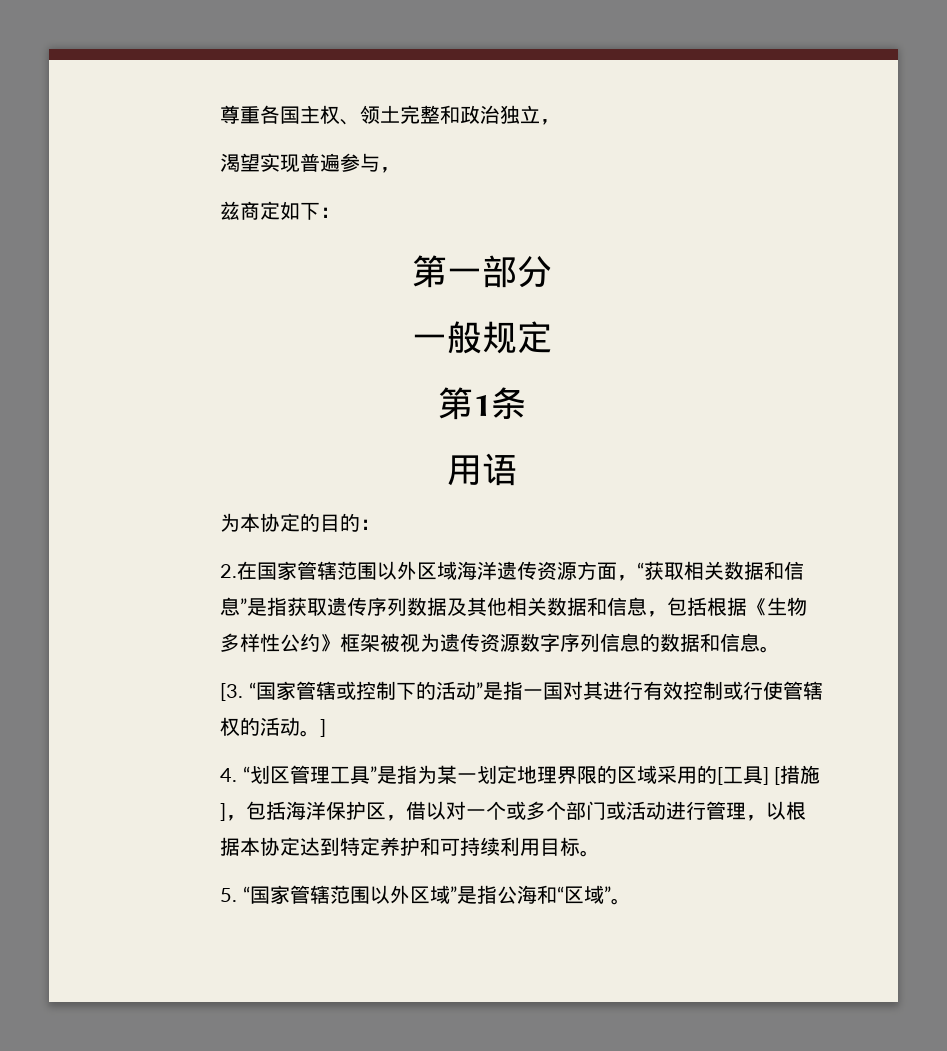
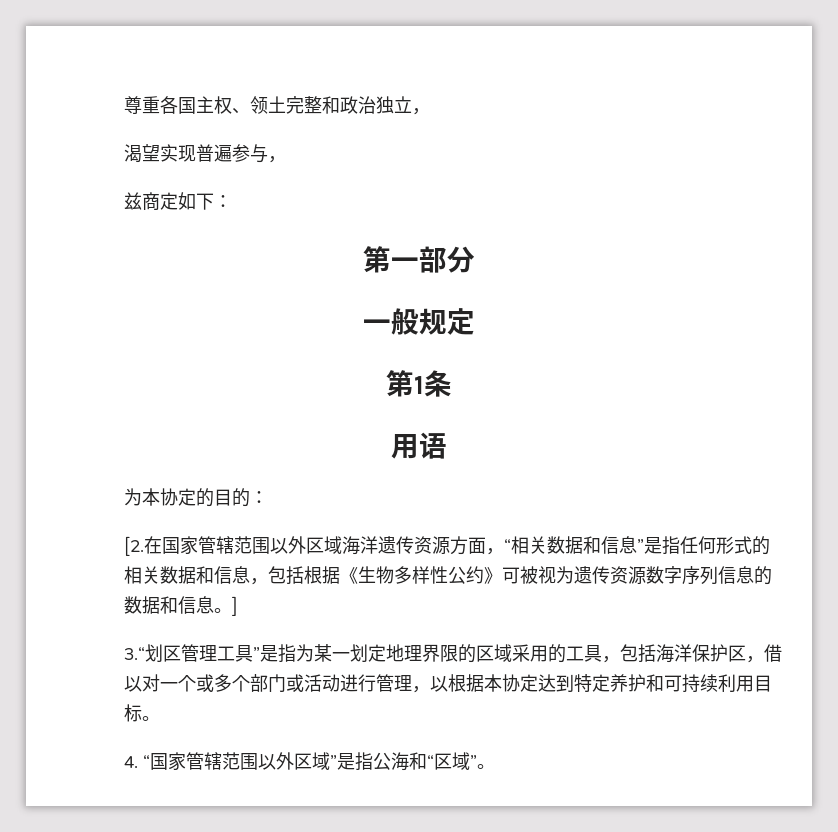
- 2.在国家管辖范围以外区域海洋遗传资源方面，“获取相关数据和信息”是指获取遗传序列数据及其他相关数据和信息，包括根据《生物多样性公约》框架被视为遗传资源数字序列信息的数据和信息。
- [3. “国家管辖或控制下的活动”是指一国对其进行有效控制或行使管辖权的活动。]
+ [2.在国家管辖范围以外区域海洋遗传资源方面，“相关数据和信息”是指任何形式的相关数据和信息，包括根据《生物多样性公约》可被视为遗传资源数字序列信息的数据和信息。]
- 4. “划区管理工具”是指为某一划定地理界限的区域采用的[工具] [措施]，包括海洋保护区，借以对一个或多个部门或活动进行管理，以根据本协定达到特定养护和可持续利用目标。
+ 3.“划区管理工具”是指为某一划定地理界限的区域采用的工具，包括海洋保护区，借以对一个或多个部门或活动进行管理，以根据本协定达到特定养护和可持续利用目标。
- 5. “国家管辖范围以外区域”是指公海和“区域”。
+ 4. “国家管辖范围以外区域”是指公海和“区域”。

